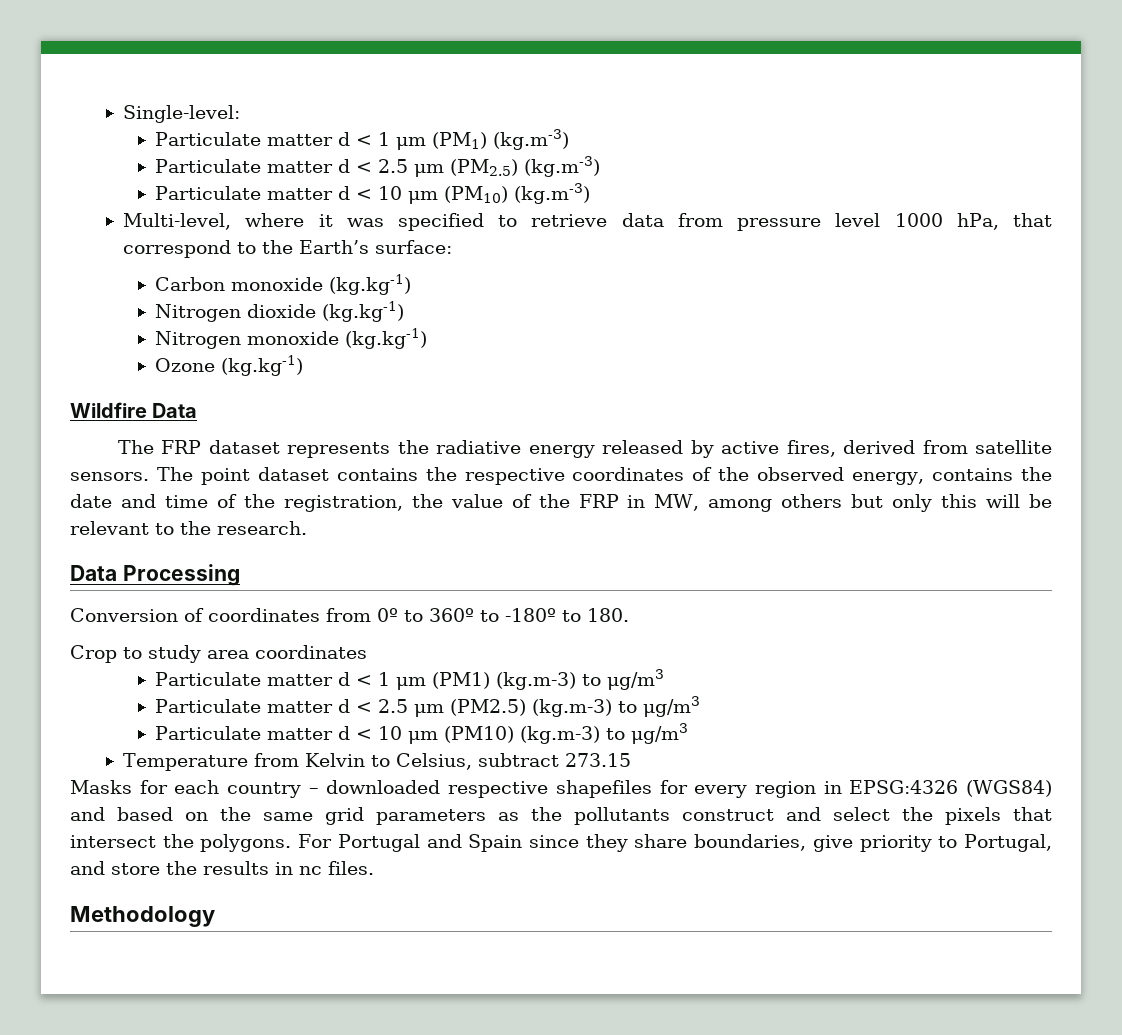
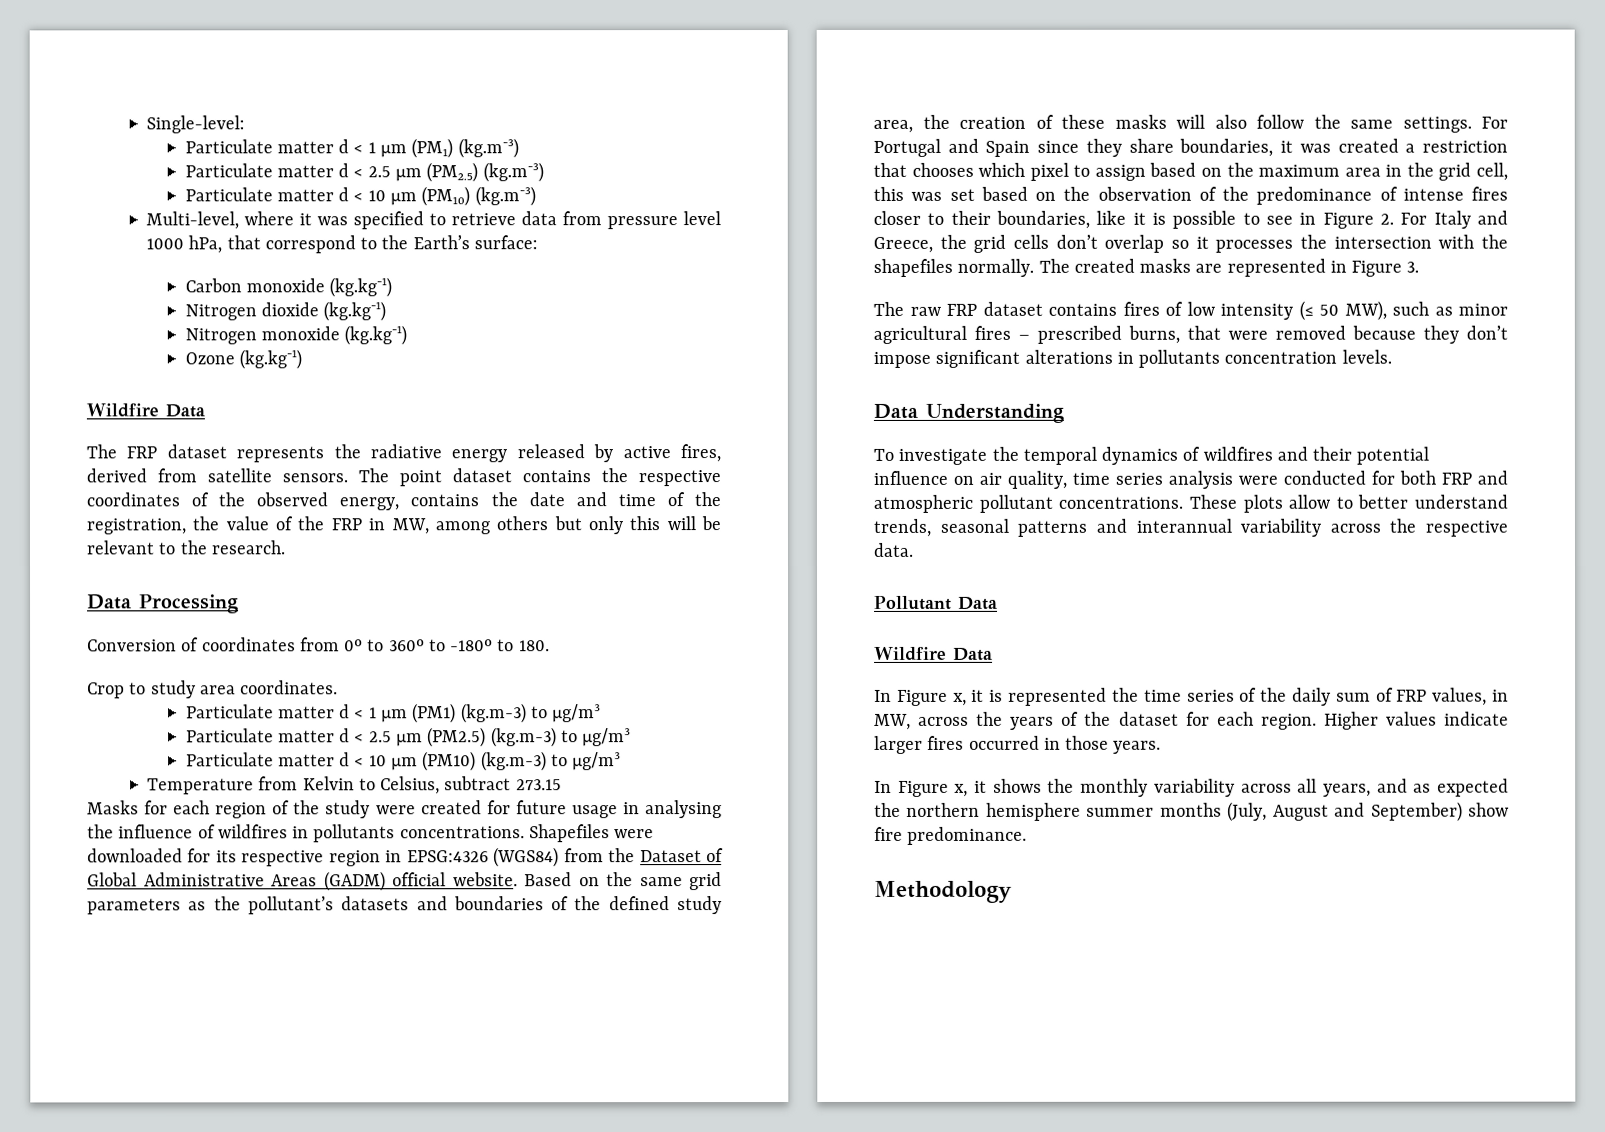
- Crop to study area coordinates
+ Crop to study area coordinates.
- Masks for each country – downloaded respective shapefiles for every region in EPSG:4326 (WGS84) and based on the same grid parameters as the pollutants construct and select the pixels that intersect the polygons.
+ Masks for each region of the study were created for future usage in analysing the influence of wildfires in pollutants concentrations. Shapefiles were downloaded for its respective region in EPSG:4326 (WGS84) from the Dataset of Global Administrative Areas (GADM) official website. Based on the same grid parameters as the pollutant’s datasets and boundaries of the defined study area, the creation of these masks will also follow the same settings.
- For Portugal and Spain since they share boundaries, give priority to Portugal, and store the results in nc files.
+ For Portugal and Spain since they share boundaries, it was created a restriction that chooses which pixel to assign based on the maximum area in the grid cell, this was set based on the observation of the predominance of intense fires closer to their boundaries, like it is possible to see in Figure 2. For Italy and Greece, the grid cells don’t overlap so it processes the intersection with the shapefiles normally. The created masks are represented in Figure 3.
+ The raw FRP dataset contains fires of low intensity (≤ 50 MW), such as minor agricultural fires – prescribed burns, that were removed because they don’t impose significant alterations in pollutants concentration levels.
+ Data Understanding
+ To investigate the temporal dynamics of wildfires and their potential influence on air quality, time series analysis were conducted for both FRP and atmospheric pollutant concentrations. These plots allow to better understand trends, seasonal patterns and interannual variability across the respective data.
+ Pollutant Data
+ Wildfire Data
+ In Figure x, it is represented the time series of the daily sum of FRP values, in MW, across the years of the dataset for each region. Higher values indicate larger fires occurred in those years.
+ In Figure x, it shows the monthly variability across all years, and as expected the northern hemisphere summer months (July, August and September) show fire predominance.

